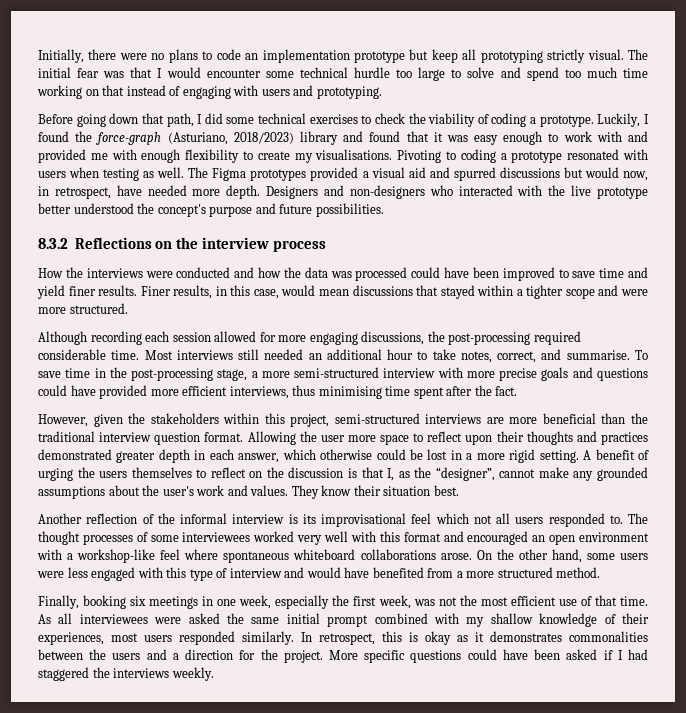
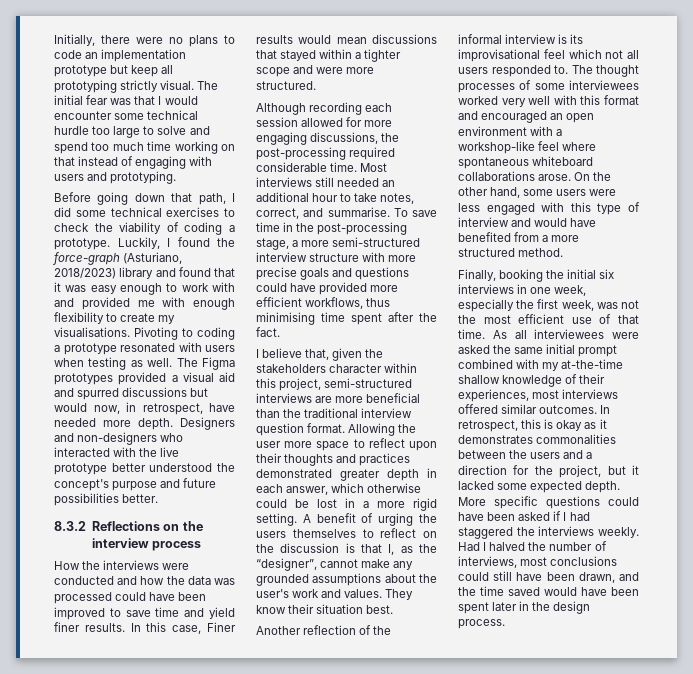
- Designers and non-designers who interacted with the live prototype better understood the concept's purpose and future possibilities.
+ Designers and non-designers who interacted with the live prototype better understood the concept's purpose and future possibilities better.
- Finer results, in this case, would mean discussions that stayed within a tighter scope and were more structured.
+ In this case, Finer results would mean discussions that stayed within a tighter scope and were more structured.
- To save time in the post-processing stage, a more semi-structured interview with more precise goals and questions could have provided more efficient interviews, thus minimising time spent after the fact.
+ To save time in the post-processing stage, a more semi-structured interview structure with more precise goals and questions could have provided more efficient workflows, thus minimising time spent after the fact.
- However, given the stakeholders within this project, semi-structured interviews are more beneficial than the traditional interview question format.
+ I believe that, given the stakeholders character within this project, semi-structured interviews are more beneficial than the traditional interview question format.
- Finally, booking six meetings in one week, especially the first week, was not the most efficient use of that time.
+ Finally, booking the initial six interviews in one week, especially the first week, was not the most efficient use of that time.
- As all interviewees were asked the same initial prompt combined with my shallow knowledge of their experiences, most users responded similarly.
+ As all interviewees were asked the same initial prompt combined with my at-the-time shallow knowledge of their experiences, most interviews offered similar outcomes.
- In retrospect, this is okay as it demonstrates commonalities between the users and a direction for the project.
+ In retrospect, this is okay as it demonstrates commonalities between the users and a direction for the project, but it lacked some expected depth.
+ Had I halved the number of interviews, most conclusions could still have been drawn, and the time saved would have been spent later in the design process.

